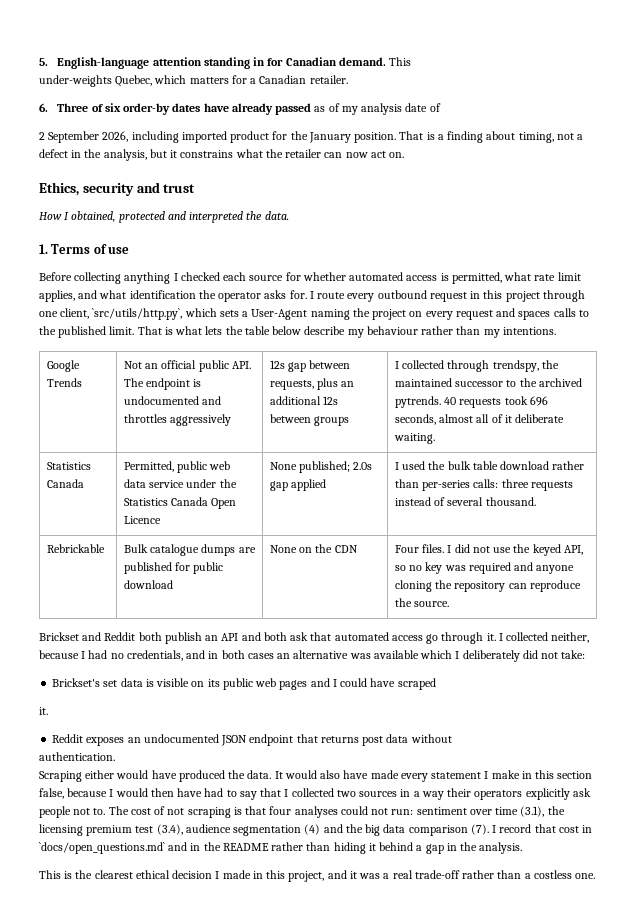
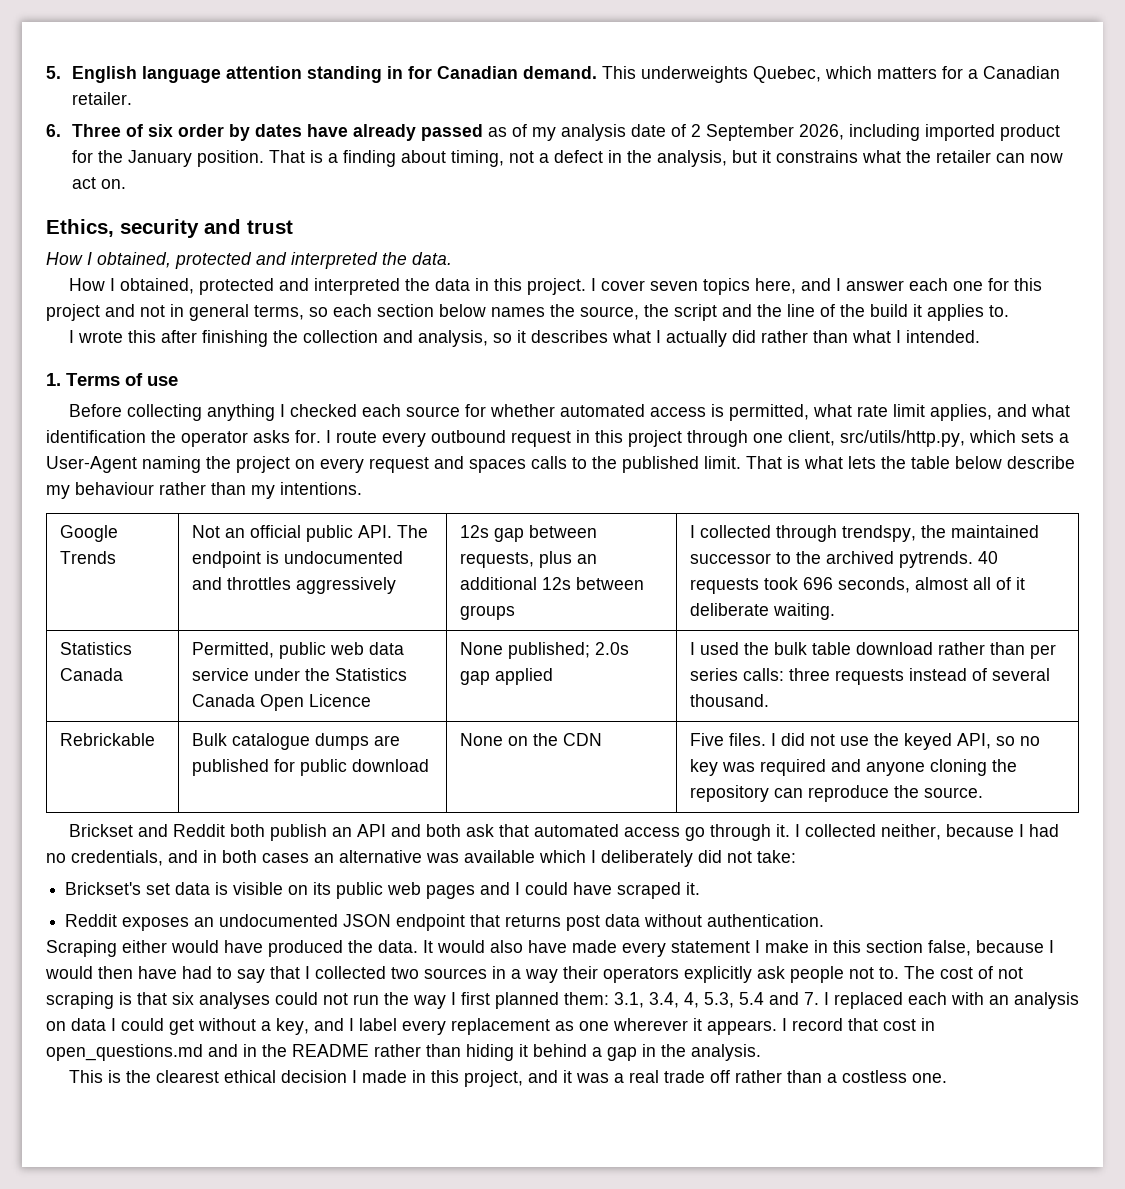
- 5. English-language attention standing in for Canadian demand. This
- under-weights Quebec, which matters for a Canadian retailer.
+ 5. English language attention standing in for Canadian demand. This underweights Quebec, which matters for a Canadian retailer.
- 6. Three of six order-by dates have already passed as of my analysis date of
- 2 September 2026, including imported product for the January position.
+ 6. Three of six order by dates have already passed as of my analysis date of 2 September 2026, including imported product for the January position.
+ How I obtained, protected and interpreted the data in this project. I cover seven topics here, and I answer each one for this project and not in general terms, so each section below names the source, the script and the line of the build it applies to.
+ I wrote this after finishing the collection and analysis, so it describes what I actually did rather than what I intended.
- I route every outbound request in this project through one client, `src/utils/http.py`, which sets a User-Agent naming the project on every request and spaces calls to the published limit.
+ I route every outbound request in this project through one client, src/utils/http.py, which sets a User-Agent naming the project on every request and spaces calls to the published limit.
- Statistics Canada | Permitted, public web data service under the Statistics Canada Open Licence | None published; 2.0s gap applied | I used the bulk table download rather than per-series calls: three requests instead of several thousand.
+ Statistics Canada | Permitted, public web data service under the Statistics Canada Open Licence | None published; 2.0s gap applied | I used the bulk table download rather than per series calls: three requests instead of several thousand.
- Rebrickable | Bulk catalogue dumps are published for public download | None on the CDN | Four files. I did not use the keyed API, so no key was required and anyone cloning the repository can reproduce the source.
+ Rebrickable | Bulk catalogue dumps are published for public download | None on the CDN | Five files. I did not use the keyed API, so no key was required and anyone cloning the repository can reproduce the source.
- Brickset's set data is visible on its public web pages and I could have scraped
- it.
+ Brickset's set data is visible on its public web pages and I could have scraped it.
- Reddit exposes an undocumented JSON endpoint that returns post data without
- authentication.
+ Reddit exposes an undocumented JSON endpoint that returns post data without authentication.
- The cost of not scraping is that four analyses could not run: sentiment over time (3.1), the licensing premium test (3.4), audience segmentation (4) and the big data comparison (7).
+ The cost of not scraping is that six analyses could not run the way I first planned them: 3.1, 3.4, 4, 5.3, 5.4 and 7. I replaced each with an analysis on data I could get without a key, and I label every replacement as one wherever it appears.
- I record that cost in `docs/open_questions.md` and in the README rather than hiding it behind a gap in the analysis.
+ I record that cost in open_questions.md and in the README rather than hiding it behind a gap in the analysis.
- This is the clearest ethical decision I made in this project, and it was a real trade-off rather than a costless one.
+ This is the clearest ethical decision I made in this project, and it was a real trade off rather than a costless one.

